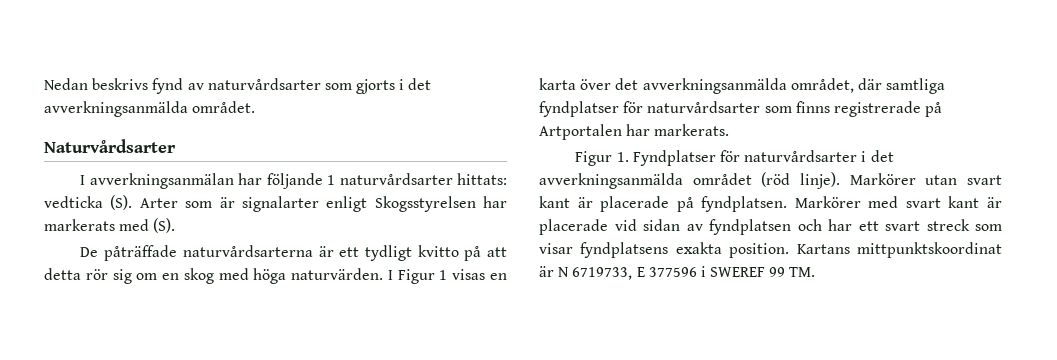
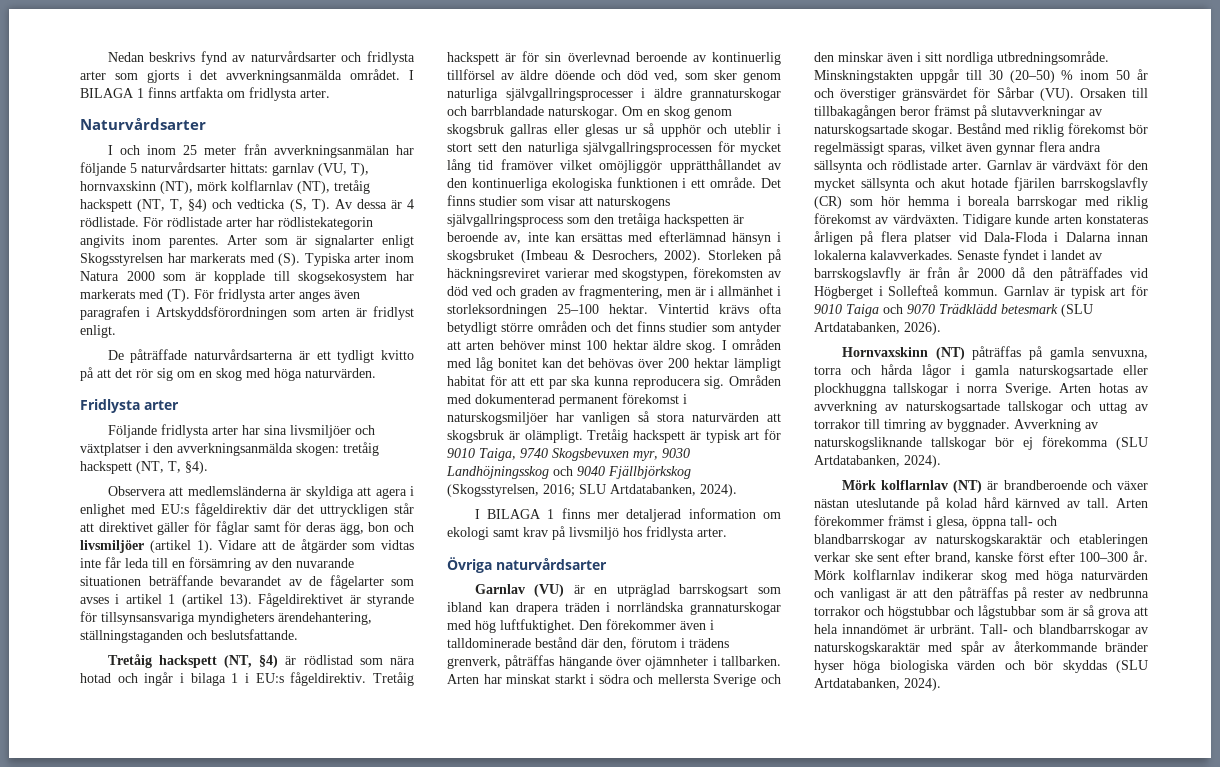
- Nedan beskrivs fynd av naturvårdsarter som gjorts i det avverkningsanmälda området.
+ Nedan beskrivs fynd av naturvårdsarter och fridlysta arter som gjorts i det avverkningsanmälda området. I BILAGA 1 finns artfakta om fridlysta arter.
  Naturvårdsarter
- I avverkningsanmälan har följande 1 naturvårdsarter hittats: vedticka (S). Arter som är signalarter enligt Skogsstyrelsen har markerats med (S).
+ I och inom 25 meter från avverkningsanmälan har följande 5 naturvårdsarter hittats: garnlav (VU, T), hornvaxskinn (NT), mörk kolflarnlav (NT), tretåig hackspett (NT, T, §4) och vedticka (S, T). Av dessa är 4 rödlistade. För rödlistade arter har rödlistekategorin angivits inom parentes. Arter som är signalarter enligt Skogsstyrelsen har markerats med (S). Typiska arter inom Natura 2000 som är kopplade till skogsekosystem har markerats med (T). För fridlysta arter anges även paragrafen i Artskyddsförordningen som arten är fridlyst enligt.
- De påträffade naturvårdsarterna är ett tydligt kvitto på att detta rör sig om en skog med höga naturvärden. I Figur 1 visas en karta över det avverkningsanmälda området, där samtliga fyndplatser för naturvårdsarter som finns registrerade på Artportalen har markerats.
- Figur 1. Fyndplatser för naturvårdsarter i det avverkningsanmälda området (röd linje). Markörer utan svart kant är placerade på fyndplatsen. Markörer med svart kant är placerade vid sidan av fyndplatsen och har ett svart streck som visar fyndplatsens exakta position. Kartans mittpunktskoordinat är N 6719733, E 377596 i SWEREF 99 TM.
+ De påträffade naturvårdsarterna är ett tydligt kvitto på att det rör sig om en skog med höga naturvärden.
+ Fridlysta arter
+ Följande fridlysta arter har sina livsmiljöer och växtplatser i den avverkningsanmälda skogen: tretåig hackspett (NT, T, §4).
+ Observera att medlemsländerna är skyldiga att agera i enlighet med EU:s fågeldirektiv där det uttryckligen står att direktivet gäller för fåglar samt för deras ägg, bon och livsmiljöer (artikel 1). Vidare att de åtgärder som vidtas inte får leda till en försämring av den nuvarande situationen beträffande bevarandet av de fågelarter som avses i artikel 1 (artikel 13). Fågeldirektivet är styrande för tillsynsansvariga myndigheters ärendehantering, ställningstaganden och beslutsfattande.
+ Tretåig hackspett (NT, §4) är rödlistad som nära hotad och ingår i bilaga 1 i EU:s fågeldirektiv. Tretåig hackspett är för sin överlevnad beroende av kontinuerlig tillförsel av äldre döende och död ved, som sker genom naturliga självgallringsprocesser i äldre grannaturskogar och barrblandade naturskogar. Om en skog genom skogsbruk gallras eller glesas ur så upphör och uteblir i stort sett den naturliga självgallringsprocessen för mycket lång tid framöver vilket omöjliggör upprätthållandet av den kontinuerliga ekologiska funktionen i ett område. Det finns studier som visar att naturskogens självgallringsprocess som den tretåiga hackspetten är beroende av, inte kan ersättas med efterlämnad hänsyn i skogsbruket (Imbeau & Desrochers, 2002). Storleken på häckningsreviret varierar med skogstypen, förekomsten av död ved och graden av fragmentering, men är i allmänhet i storleksordningen 25–100 hektar. Vintertid krävs ofta betydligt större områden och det finns studier som antyder att arten behöver minst 100 hektar äldre skog. I områden med låg bonitet kan det behövas över 200 hektar lämpligt habitat för att ett par ska kunna reproducera sig. Områden med dokumenterad permanent förekomst i naturskogsmiljöer har vanligen så stora naturvärden att skogsbruk är olämpligt. Tretåig hackspett är typisk art för 9010 Taiga, 9740 Skogsbevuxen myr, 9030 Landhöjningsskog och 9040 Fjällbjörkskog (Skogsstyrelsen, 2016; SLU Artdatabanken, 2024).
+ I BILAGA 1 finns mer detaljerad information om ekologi samt krav på livsmiljö hos fridlysta arter.
+ Övriga naturvårdsarter
+ Garnlav (VU) är en utpräglad barrskogsart som ibland kan drapera träden i norrländska grannaturskogar med hög luftfuktighet. Den förekommer även i talldominerade bestånd där den, förutom i trädens grenverk, påträffas hängande över ojämnheter i tallbarken. Arten har minskat starkt i södra och mellersta Sverige och den minskar även i sitt nordliga utbredningsområde. Minskningstakten uppgår till 30 (20–50) % inom 50 år och överstiger gränsvärdet för Sårbar (VU). Orsaken till tillbakagången beror främst på slutavverkningar av naturskogsartade skogar. Bestånd med riklig förekomst bör regelmässigt sparas, vilket även gynnar flera andra sällsynta och rödlistade arter. Garnlav är värdväxt för den mycket sällsynta och akut hotade fjärilen barrskogslavfly (CR) som hör hemma i boreala barrskogar med riklig förekomst av värdväxten. Tidigare kunde arten konstateras årligen på flera platser vid Dala-Floda i Dalarna innan lokalerna kalavverkades. Senaste fyndet i landet av barrskogslavfly är från år 2000 då den påträffades vid Högberget i Sollefteå kommun. Garnlav är typisk art för 9010 Taiga och 9070 Trädklädd betesmark (SLU Artdatabanken, 2026).
+ Hornvaxskinn (NT) påträffas på gamla senvuxna, torra och hårda lågor i gamla naturskogsartade eller plockhuggna tallskogar i norra Sverige. Arten hotas av avverkning av naturskogsartade tallskogar och uttag av torrakor till timring av byggnader. Avverkning av naturskogsliknande tallskogar bör ej förekomma (SLU Artdatabanken, 2024).
+ Mörk kolflarnlav (NT) är brandberoende och växer nästan uteslutande på kolad hård kärnved av tall. Arten förekommer främst i glesa, öppna tall- och blandbarrskogar av naturskogskaraktär och etableringen verkar ske sent efter brand, kanske först efter 100–300 år. Mörk kolflarnlav indikerar skog med höga naturvärden och vanligast är att den påträffas på rester av nedbrunna torrakor och högstubbar och lågstubbar som är så grova att hela innandömet är urbränt. Tall- och blandbarrskogar av naturskogskaraktär med spår av återkommande bränder hyser höga biologiska värden och bör skyddas (SLU Artdatabanken, 2024).

